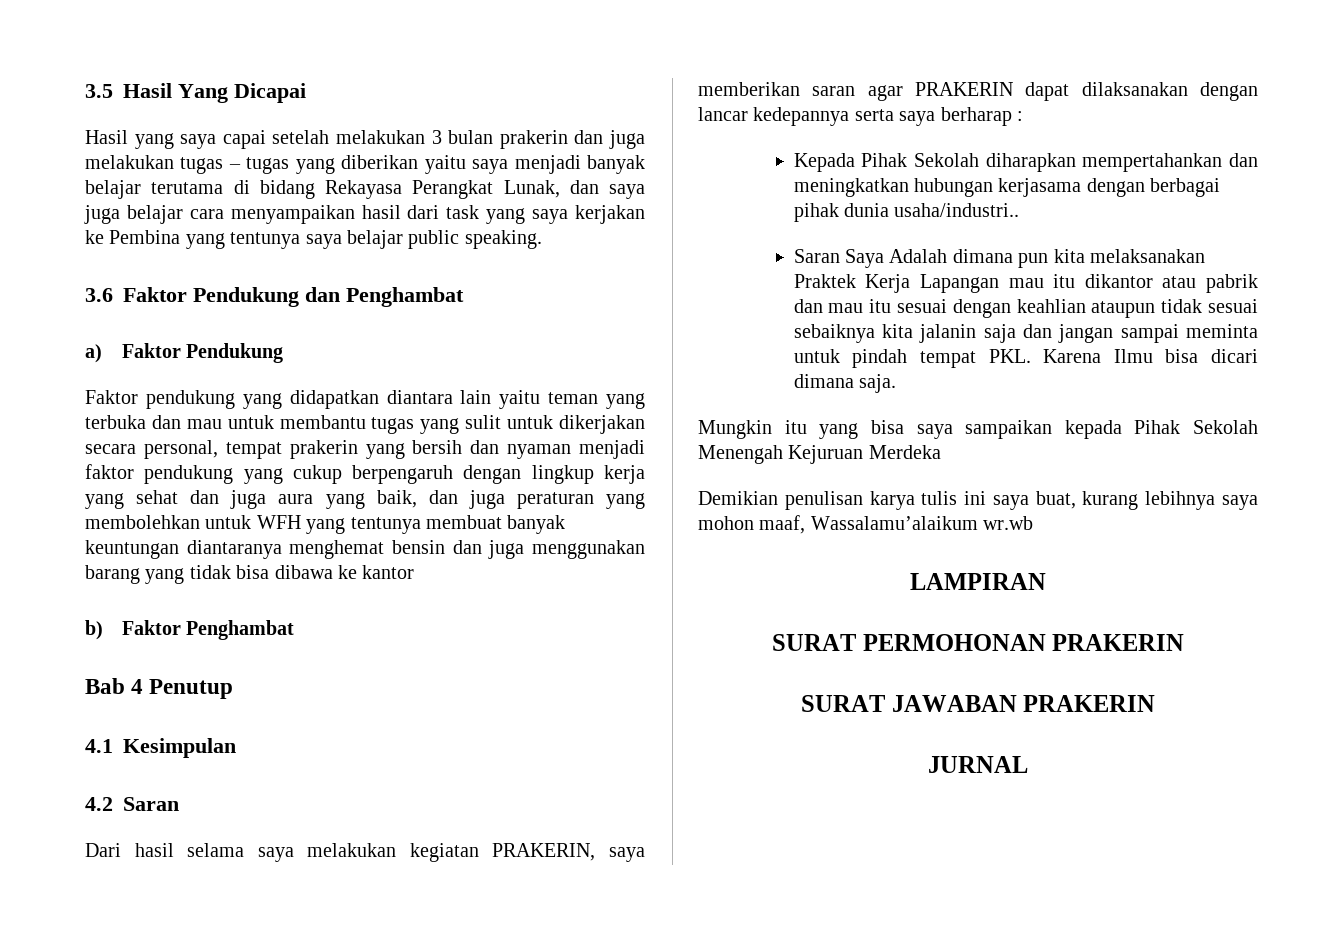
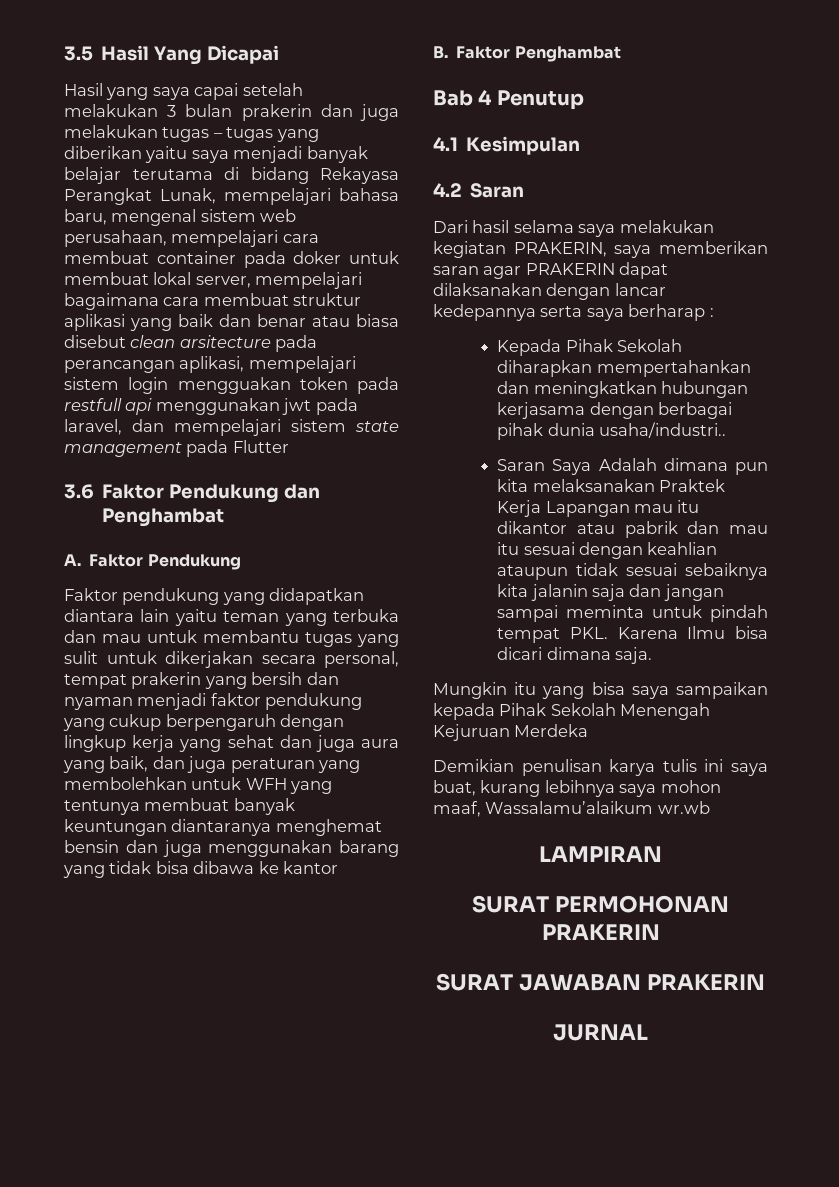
- Hasil yang saya capai setelah melakukan 3 bulan prakerin dan juga melakukan tugas – tugas yang diberikan yaitu saya menjadi banyak belajar terutama di bidang Rekayasa Perangkat Lunak, dan saya juga belajar cara menyampaikan hasil dari task yang saya kerjakan ke Pembina yang tentunya saya belajar public speaking.
+ Hasil yang saya capai setelah melakukan 3 bulan prakerin dan juga melakukan tugas – tugas yang diberikan yaitu saya menjadi banyak belajar terutama di bidang Rekayasa Perangkat Lunak, mempelajari bahasa baru, mengenal sistem web perusahaan, mempelajari cara membuat container pada doker untuk membuat lokal server, mempelajari bagaimana cara membuat struktur aplikasi yang baik dan benar atau biasa disebut clean arsitecture pada perancangan aplikasi, mempelajari sistem login mengguakan token pada restfull api menggunakan jwt pada laravel, dan mempelajari sistem state management pada Flutter
- a) Faktor Pendukung
+ A. Faktor Pendukung
- b) Faktor Penghambat
+ B. Faktor Penghambat

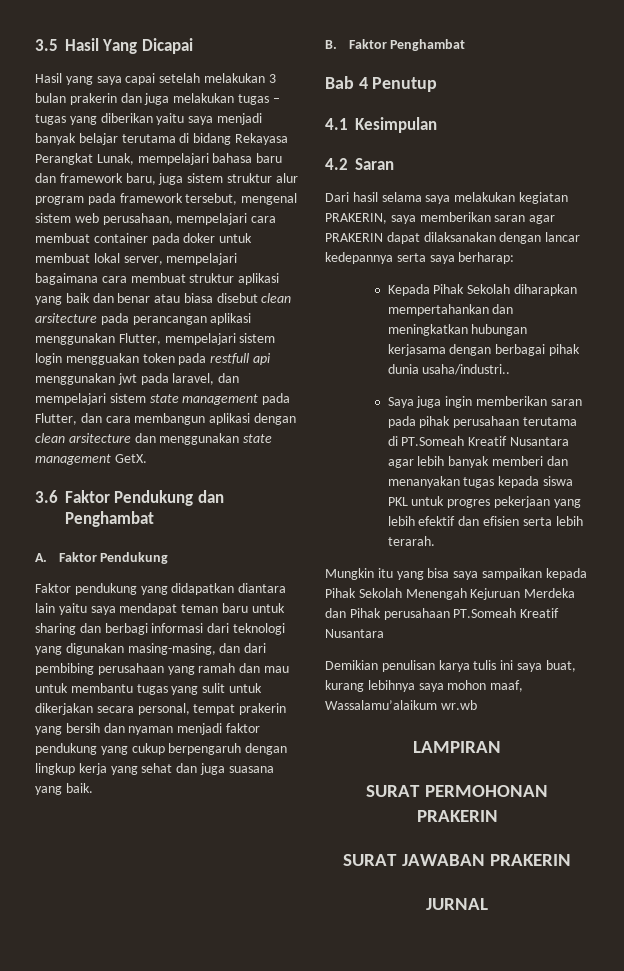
- Hasil yang saya capai setelah melakukan 3 bulan prakerin dan juga melakukan tugas – tugas yang diberikan yaitu saya menjadi banyak belajar terutama di bidang Rekayasa Perangkat Lunak, mempelajari bahasa baru, mengenal sistem web perusahaan, mempelajari cara membuat container pada doker untuk membuat lokal server, mempelajari bagaimana cara membuat struktur aplikasi yang baik dan benar atau biasa disebut clean arsitecture pada perancangan aplikasi, mempelajari sistem login mengguakan token pada restfull api menggunakan jwt pada laravel, dan mempelajari sistem state management pada Flutter
+ Hasil yang saya capai setelah melakukan 3 bulan prakerin dan juga melakukan tugas – tugas yang diberikan yaitu saya menjadi banyak belajar terutama di bidang Rekayasa Perangkat Lunak, mempelajari bahasa baru dan framework baru, juga sistem struktur alur program pada framework tersebut, mengenal sistem web perusahaan, mempelajari cara membuat container pada doker untuk membuat lokal server, mempelajari bagaimana cara membuat struktur aplikasi yang baik dan benar atau biasa disebut clean arsitecture pada perancangan aplikasi menggunakan Flutter, mempelajari sistem login mengguakan token pada restfull api menggunakan jwt pada laravel, dan mempelajari sistem state management pada Flutter, dan cara membangun aplikasi dengan clean arsitecture dan menggunakan state management GetX.
- Faktor pendukung yang didapatkan diantara lain yaitu teman yang terbuka dan mau untuk membantu tugas yang sulit untuk dikerjakan secara personal, tempat prakerin yang bersih dan nyaman menjadi faktor pendukung yang cukup berpengaruh dengan lingkup kerja yang sehat dan juga aura yang baik, dan juga peraturan yang membolehkan untuk WFH yang tentunya membuat banyak keuntungan diantaranya menghemat bensin dan juga menggunakan barang yang tidak bisa dibawa ke kantor
+ Faktor pendukung yang didapatkan diantara lain yaitu saya mendapat teman baru untuk sharing dan berbagi informasi dari teknologi yang digunakan masing-masing, dan dari pembibing perusahaan yang ramah dan mau untuk membantu tugas yang sulit untuk dikerjakan secara personal, tempat prakerin yang bersih dan nyaman menjadi faktor pendukung yang cukup berpengaruh dengan lingkup kerja yang sehat dan juga suasana yang baik.
- Dari hasil selama saya melakukan kegiatan PRAKERIN, saya memberikan saran agar PRAKERIN dapat dilaksanakan dengan lancar kedepannya serta saya berharap :
+ Dari hasil selama saya melakukan kegiatan PRAKERIN, saya memberikan saran agar PRAKERIN dapat dilaksanakan dengan lancar kedepannya serta saya berharap:
- Saran Saya Adalah dimana pun kita melaksanakan Praktek Kerja Lapangan mau itu dikantor atau pabrik dan mau itu sesuai dengan keahlian ataupun tidak sesuai sebaiknya kita jalanin saja dan jangan sampai meminta untuk pindah tempat PKL. Karena Ilmu bisa dicari dimana saja.
+ Saya juga ingin memberikan saran pada pihak perusahaan terutama di PT.Someah Kreatif Nusantara agar lebih banyak memberi dan menanyakan tugas kepada siswa PKL untuk progres pekerjaan yang lebih efektif dan efisien serta lebih terarah.
- Mungkin itu yang bisa saya sampaikan kepada Pihak Sekolah Menengah Kejuruan Merdeka
+ Mungkin itu yang bisa saya sampaikan kepada Pihak Sekolah Menengah Kejuruan Merdeka dan Pihak perusahaan PT.Someah Kreatif Nusantara

